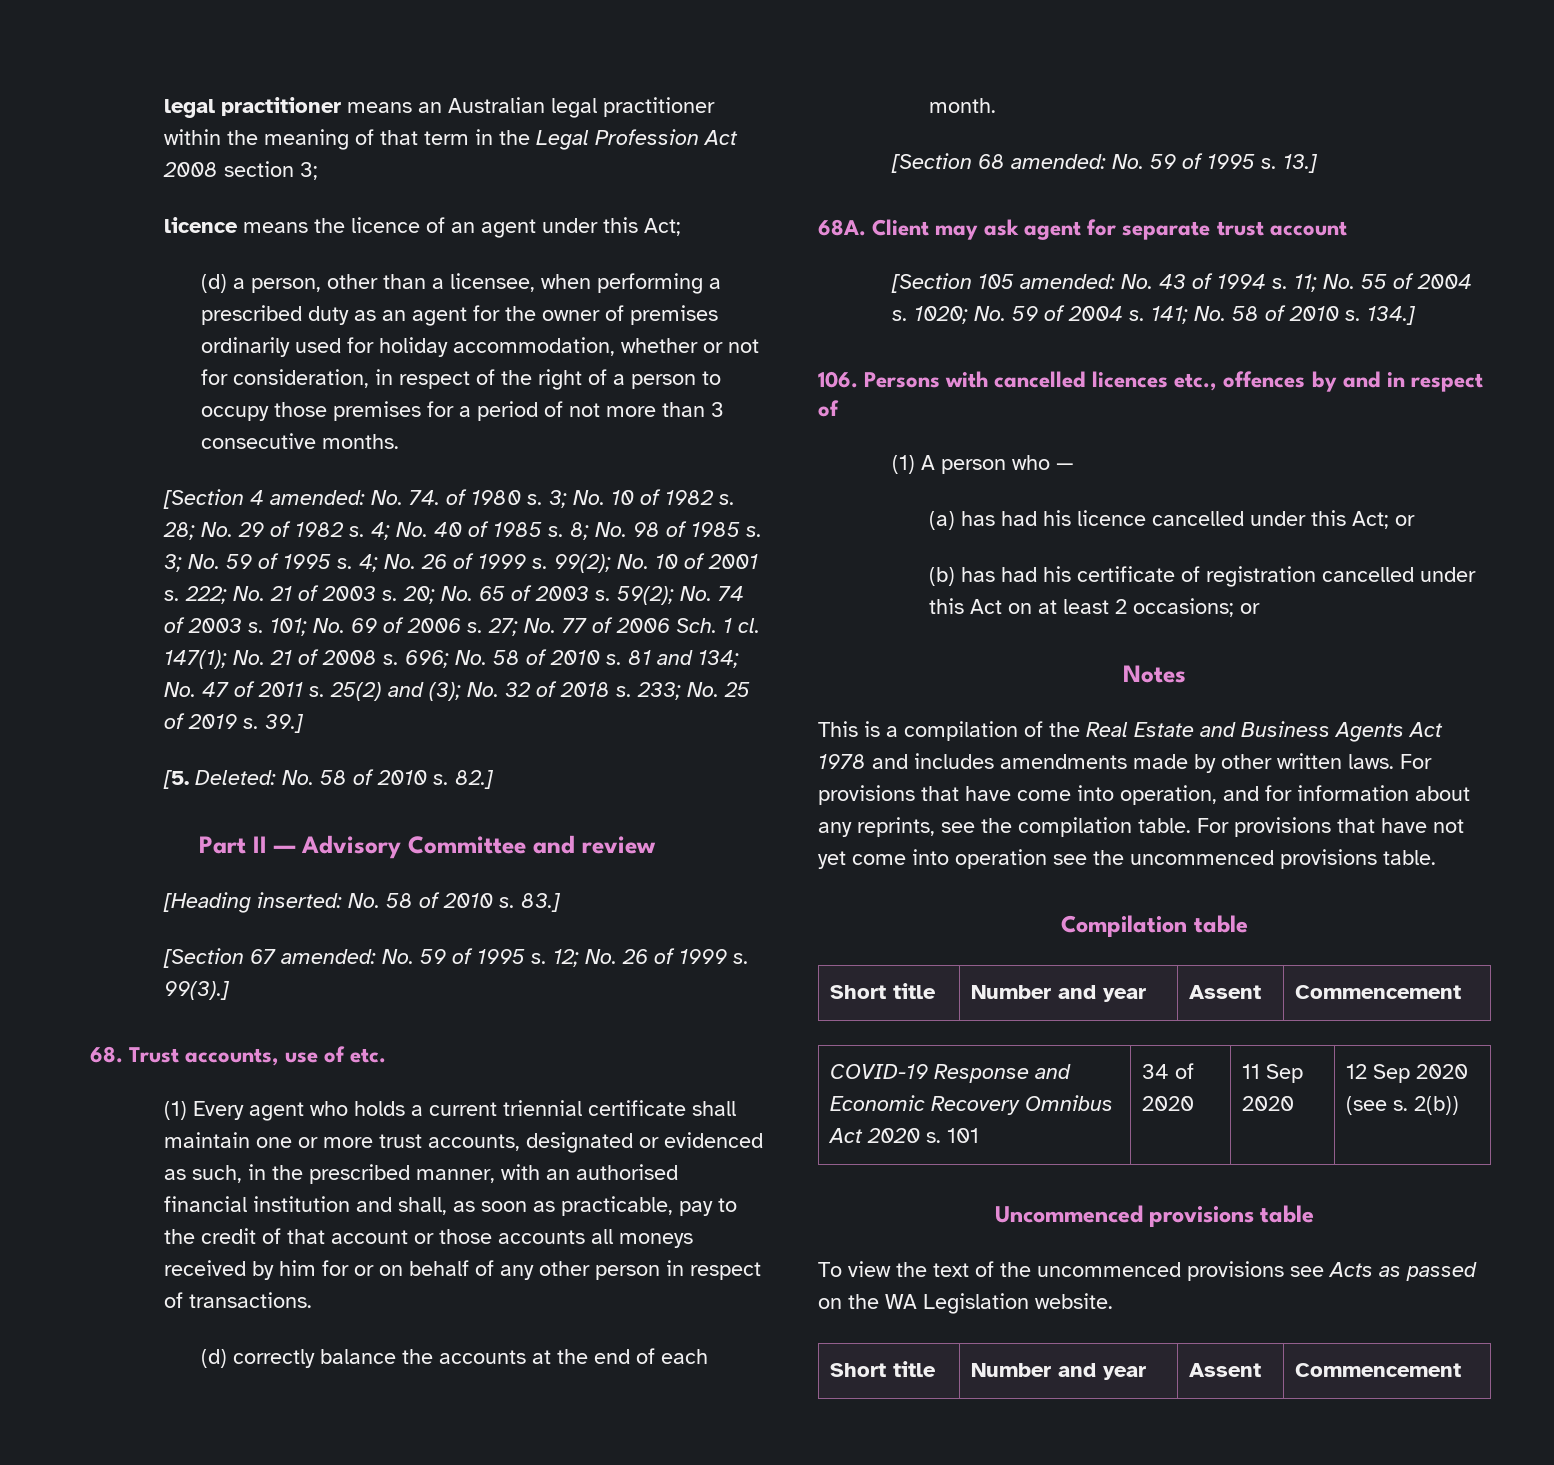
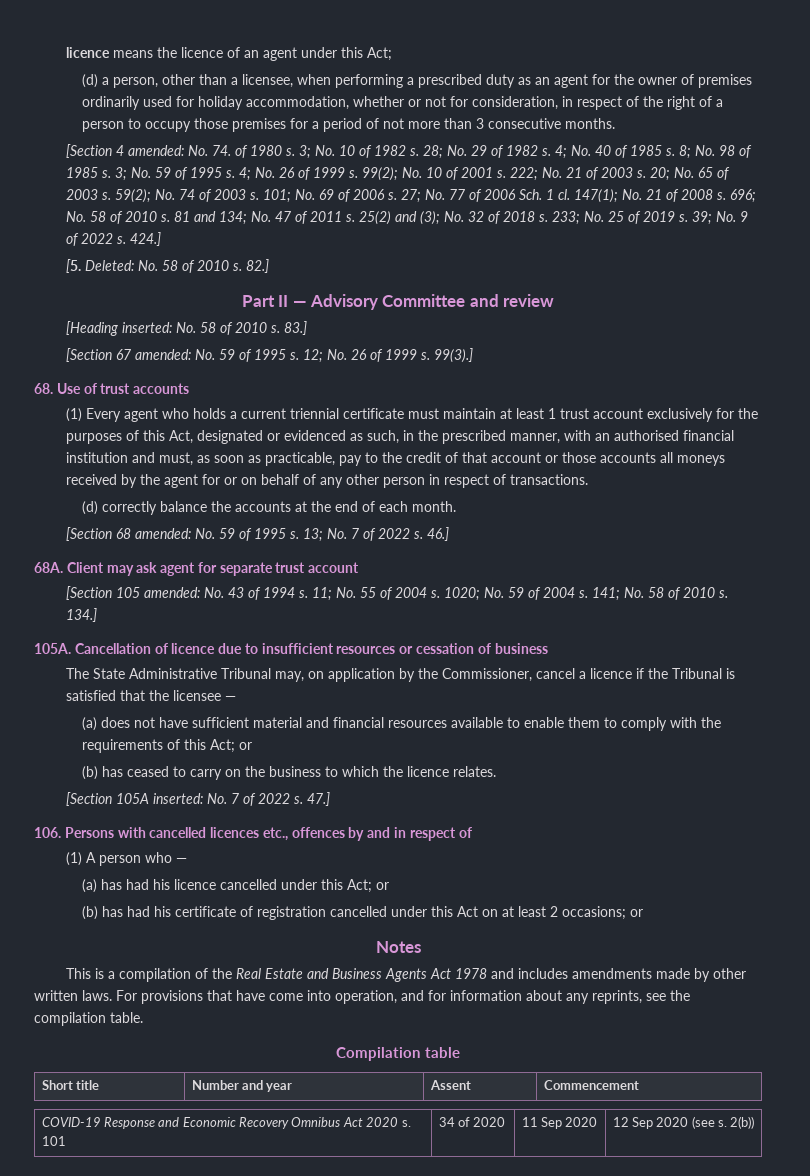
- legal practitioner means an Australian legal practitioner within the meaning of that term in the Legal Profession Act 2008 section 3;
- 39.]
+ 39; No. 9 of 2022 s. 424.]
- 68. Trust accounts, use of etc.
+ 68. Use of trust accounts
- (1) Every agent who holds a current triennial certificate shall maintain one or more trust accounts, designated or evidenced as such, in the prescribed manner, with an authorised financial institution and shall, as soon as practicable, pay to the credit of that account or those accounts all moneys received by him for or on behalf of any other person in respect of transactions.
+ (1) Every agent who holds a current triennial certificate must maintain at least 1 trust account exclusively for the purposes of this Act, designated or evidenced as such, in the prescribed manner, with an authorised financial institution and must, as soon as practicable, pay to the credit of that account or those accounts all moneys received by the agent for or on behalf of any other person in respect of transactions.
- 13.]
+ 13; No. 7 of 2022 s. 46.]
+ 105A. Cancellation of licence due to insufficient resources or cessation of business
+ The State Administrative Tribunal may, on application by the Commissioner, cancel a licence if the Tribunal is satisfied that the licensee —
+ (a) does not have sufficient material and financial resources available to enable them to comply with the requirements of this Act; or
+ (b) has ceased to carry on the business to which the licence relates.
+ [Section 105A inserted: No. 7 of 2022 s. 47.]
- For provisions that have not yet come into operation see the uncommenced provisions table.
- Uncommenced provisions table
- To view the text of the uncommenced provisions see Acts as passed on the WA Legislation website.
- Short title | Number and year | Assent | Commencement

